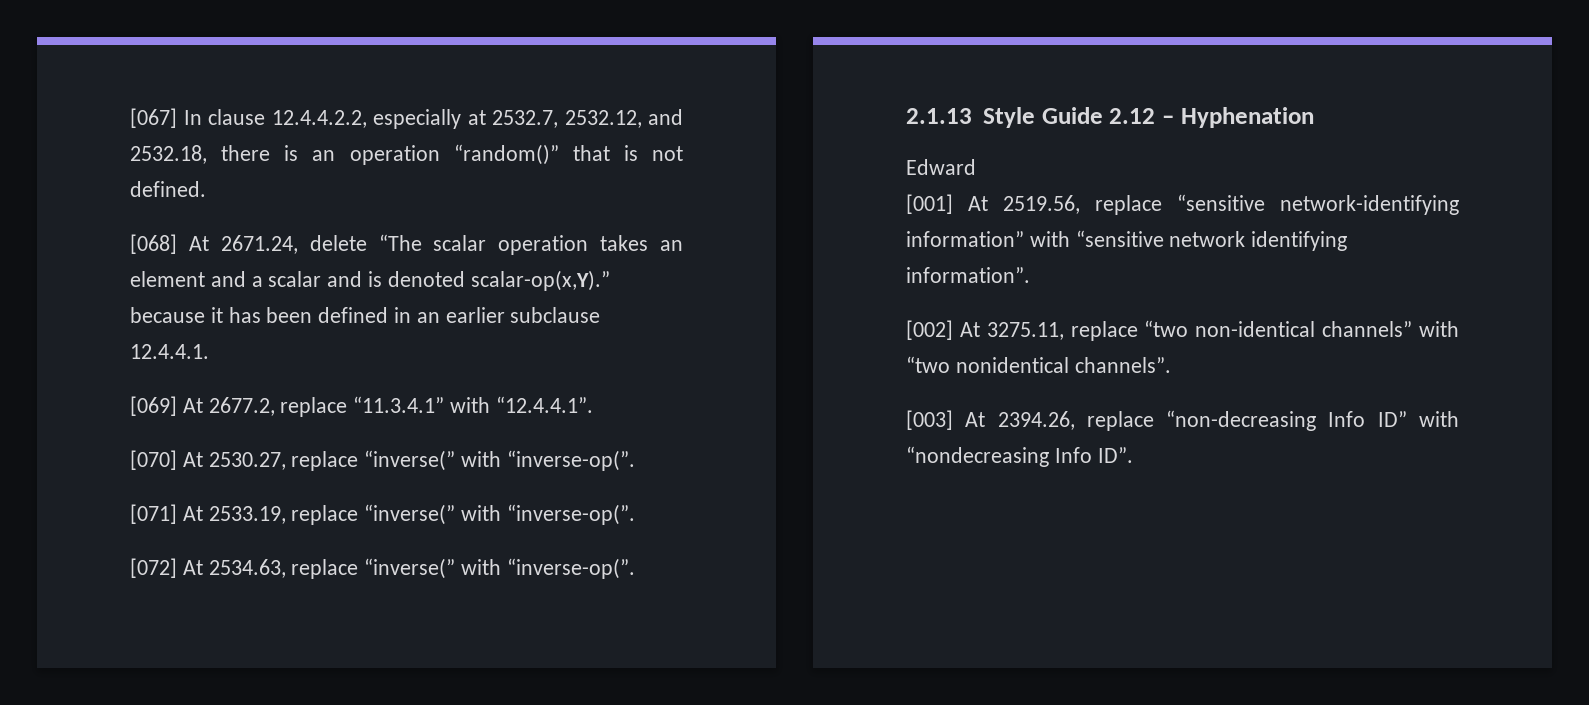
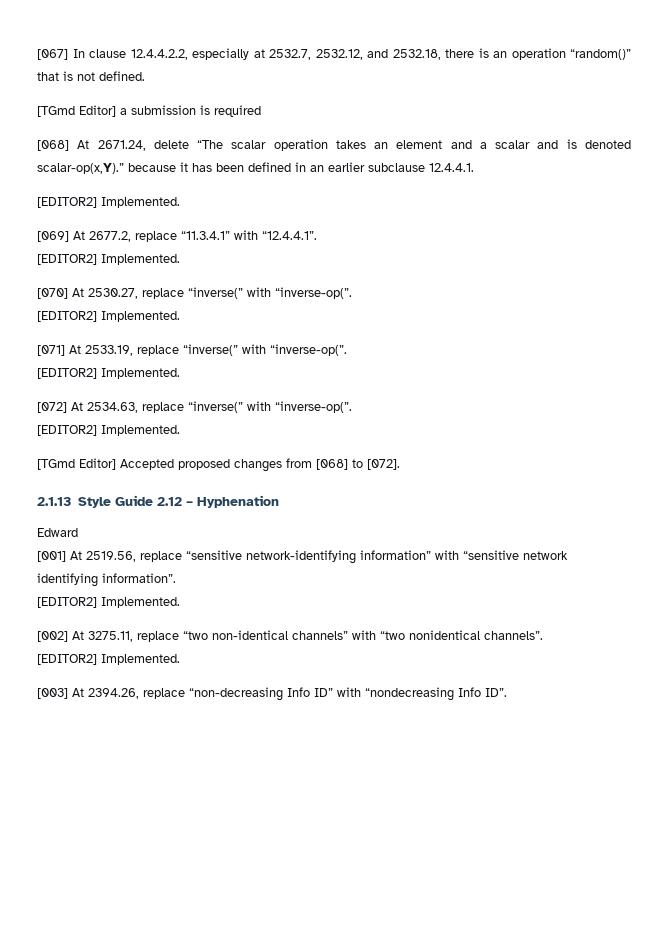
+ [TGmd Editor] a submission is required
  [068] At 2671.24, delete “The scalar operation takes an element and a scalar and is denoted scalar-op(x,Y).” because it has been defined in an earlier subclause 12.4.4.1.
+ [EDITOR2] Implemented.
  [069] At 2677.2, replace “11.3.4.1” with “12.4.4.1”.
+ [EDITOR2] Implemented.
  [070] At 2530.27, replace “inverse(” with “inverse-op(”.
+ [EDITOR2] Implemented.
  [071] At 2533.19, replace “inverse(” with “inverse-op(”.
+ [EDITOR2] Implemented.
  [072] At 2534.63, replace “inverse(” with “inverse-op(”.
+ [EDITOR2] Implemented.
+ [TGmd Editor] Accepted proposed changes from [068] to [072].
  [001] At 2519.56, replace “sensitive network-identifying information” with “sensitive network identifying information”.
+ [EDITOR2] Implemented.
  [002] At 3275.11, replace “two non-identical channels” with “two nonidentical channels”.
+ [EDITOR2] Implemented.

